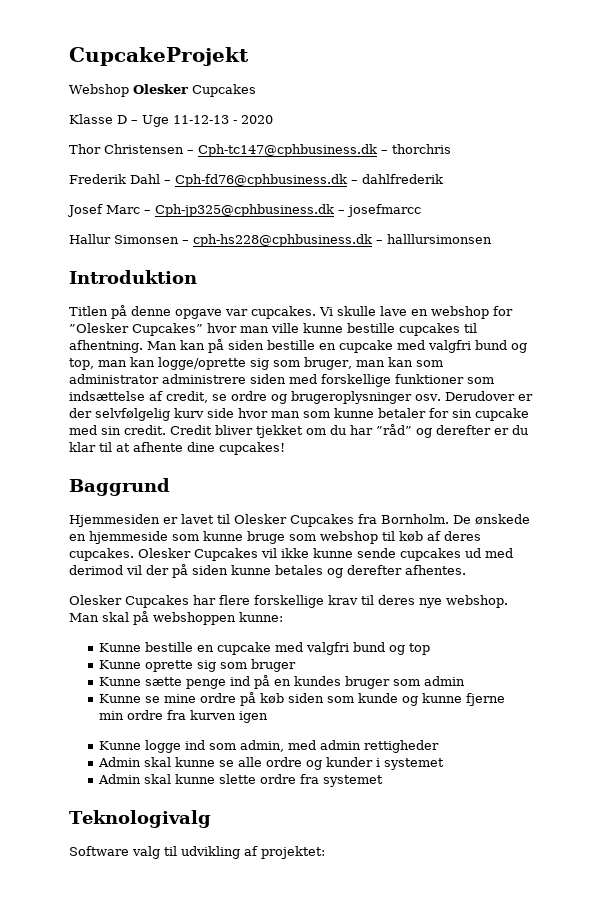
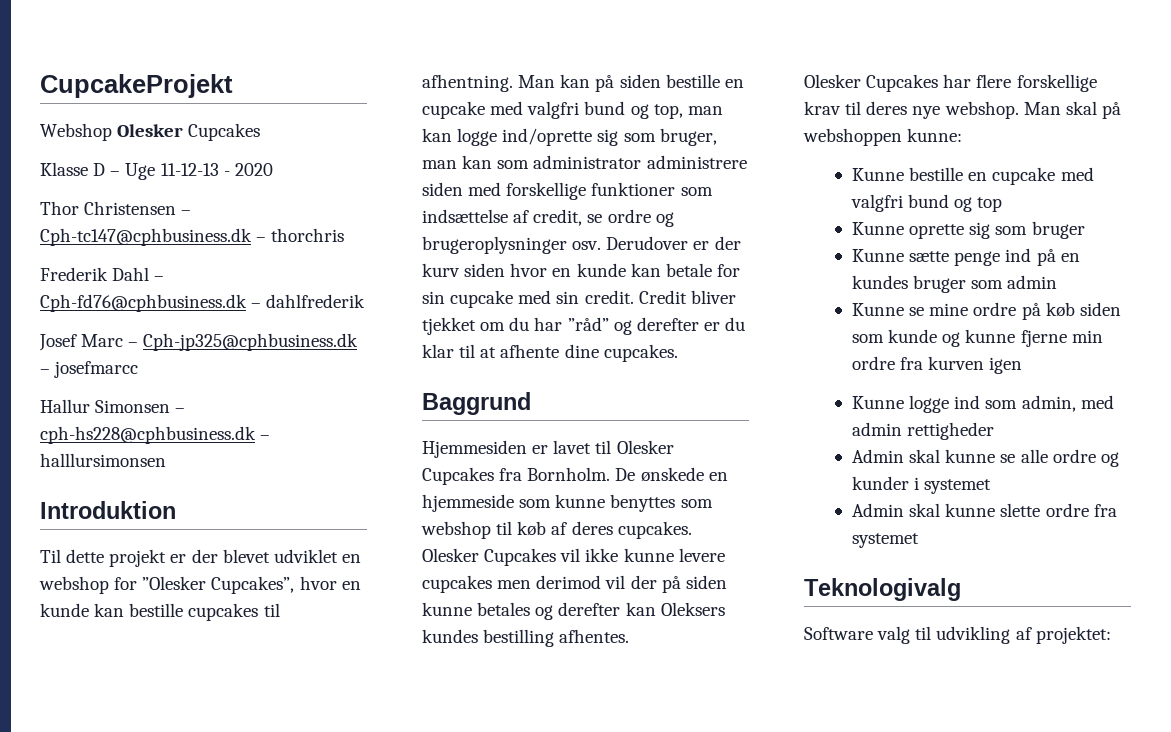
- Titlen på denne opgave var cupcakes. Vi skulle lave en webshop for ”Olesker Cupcakes” hvor man ville kunne bestille cupcakes til afhentning.
+ Til dette projekt er der blevet udviklet en webshop for ”Olesker Cupcakes”, hvor en kunde kan bestille cupcakes til afhentning.
- Man kan på siden bestille en cupcake med valgfri bund og top, man kan logge/oprette sig som bruger, man kan som administrator administrere siden med forskellige funktioner som indsættelse af credit, se ordre og brugeroplysninger osv.
+ Man kan på siden bestille en cupcake med valgfri bund og top, man kan logge ind/oprette sig som bruger, man kan som administrator administrere siden med forskellige funktioner som indsættelse af credit, se ordre og brugeroplysninger osv.
- Derudover er der selvfølgelig kurv side hvor man som kunne betaler for sin cupcake med sin credit.
+ Derudover er der kurv siden hvor en kunde kan betale for sin cupcake med sin credit.
- Credit bliver tjekket om du har ”råd” og derefter er du klar til at afhente dine cupcakes!
+ Credit bliver tjekket om du har ”råd” og derefter er du klar til at afhente dine cupcakes.
- De ønskede en hjemmeside som kunne bruge som webshop til køb af deres cupcakes.
+ De ønskede en hjemmeside som kunne benyttes som webshop til køb af deres cupcakes.
- Olesker Cupcakes vil ikke kunne sende cupcakes ud med derimod vil der på siden kunne betales og derefter afhentes.
+ Olesker Cupcakes vil ikke kunne levere cupcakes men derimod vil der på siden kunne betales og derefter kan Oleksers kundes bestilling afhentes.

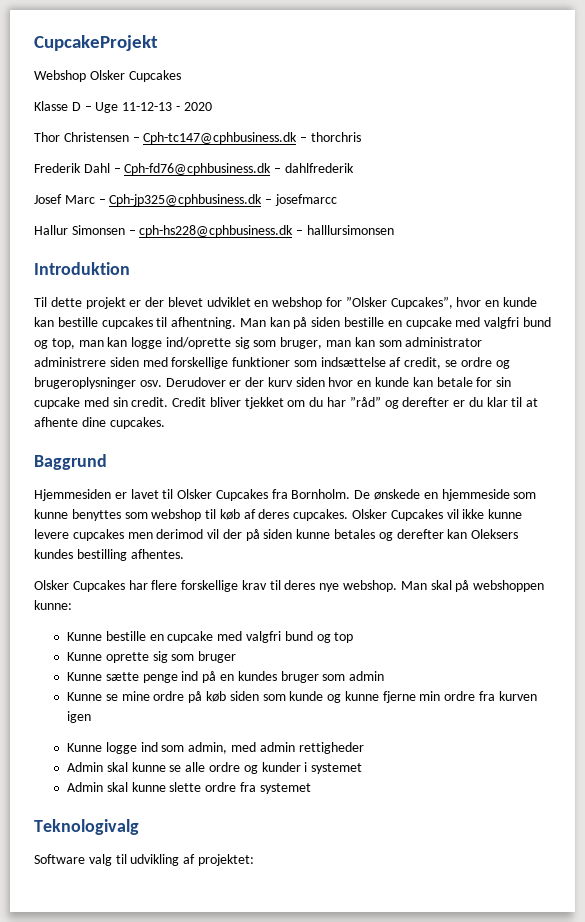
- Webshop Olesker Cupcakes
+ Webshop Olsker Cupcakes
- Til dette projekt er der blevet udviklet en webshop for ”Olesker Cupcakes”, hvor en kunde kan bestille cupcakes til afhentning.
+ Til dette projekt er der blevet udviklet en webshop for ”Olsker Cupcakes”, hvor en kunde kan bestille cupcakes til afhentning.
- Hjemmesiden er lavet til Olesker Cupcakes fra Bornholm.
+ Hjemmesiden er lavet til Olsker Cupcakes fra Bornholm.
- Olesker Cupcakes vil ikke kunne levere cupcakes men derimod vil der på siden kunne betales og derefter kan Oleksers kundes bestilling afhentes.
+ Olsker Cupcakes vil ikke kunne levere cupcakes men derimod vil der på siden kunne betales og derefter kan Oleksers kundes bestilling afhentes.
- Olesker Cupcakes har flere forskellige krav til deres nye webshop.
+ Olsker Cupcakes har flere forskellige krav til deres nye webshop.

